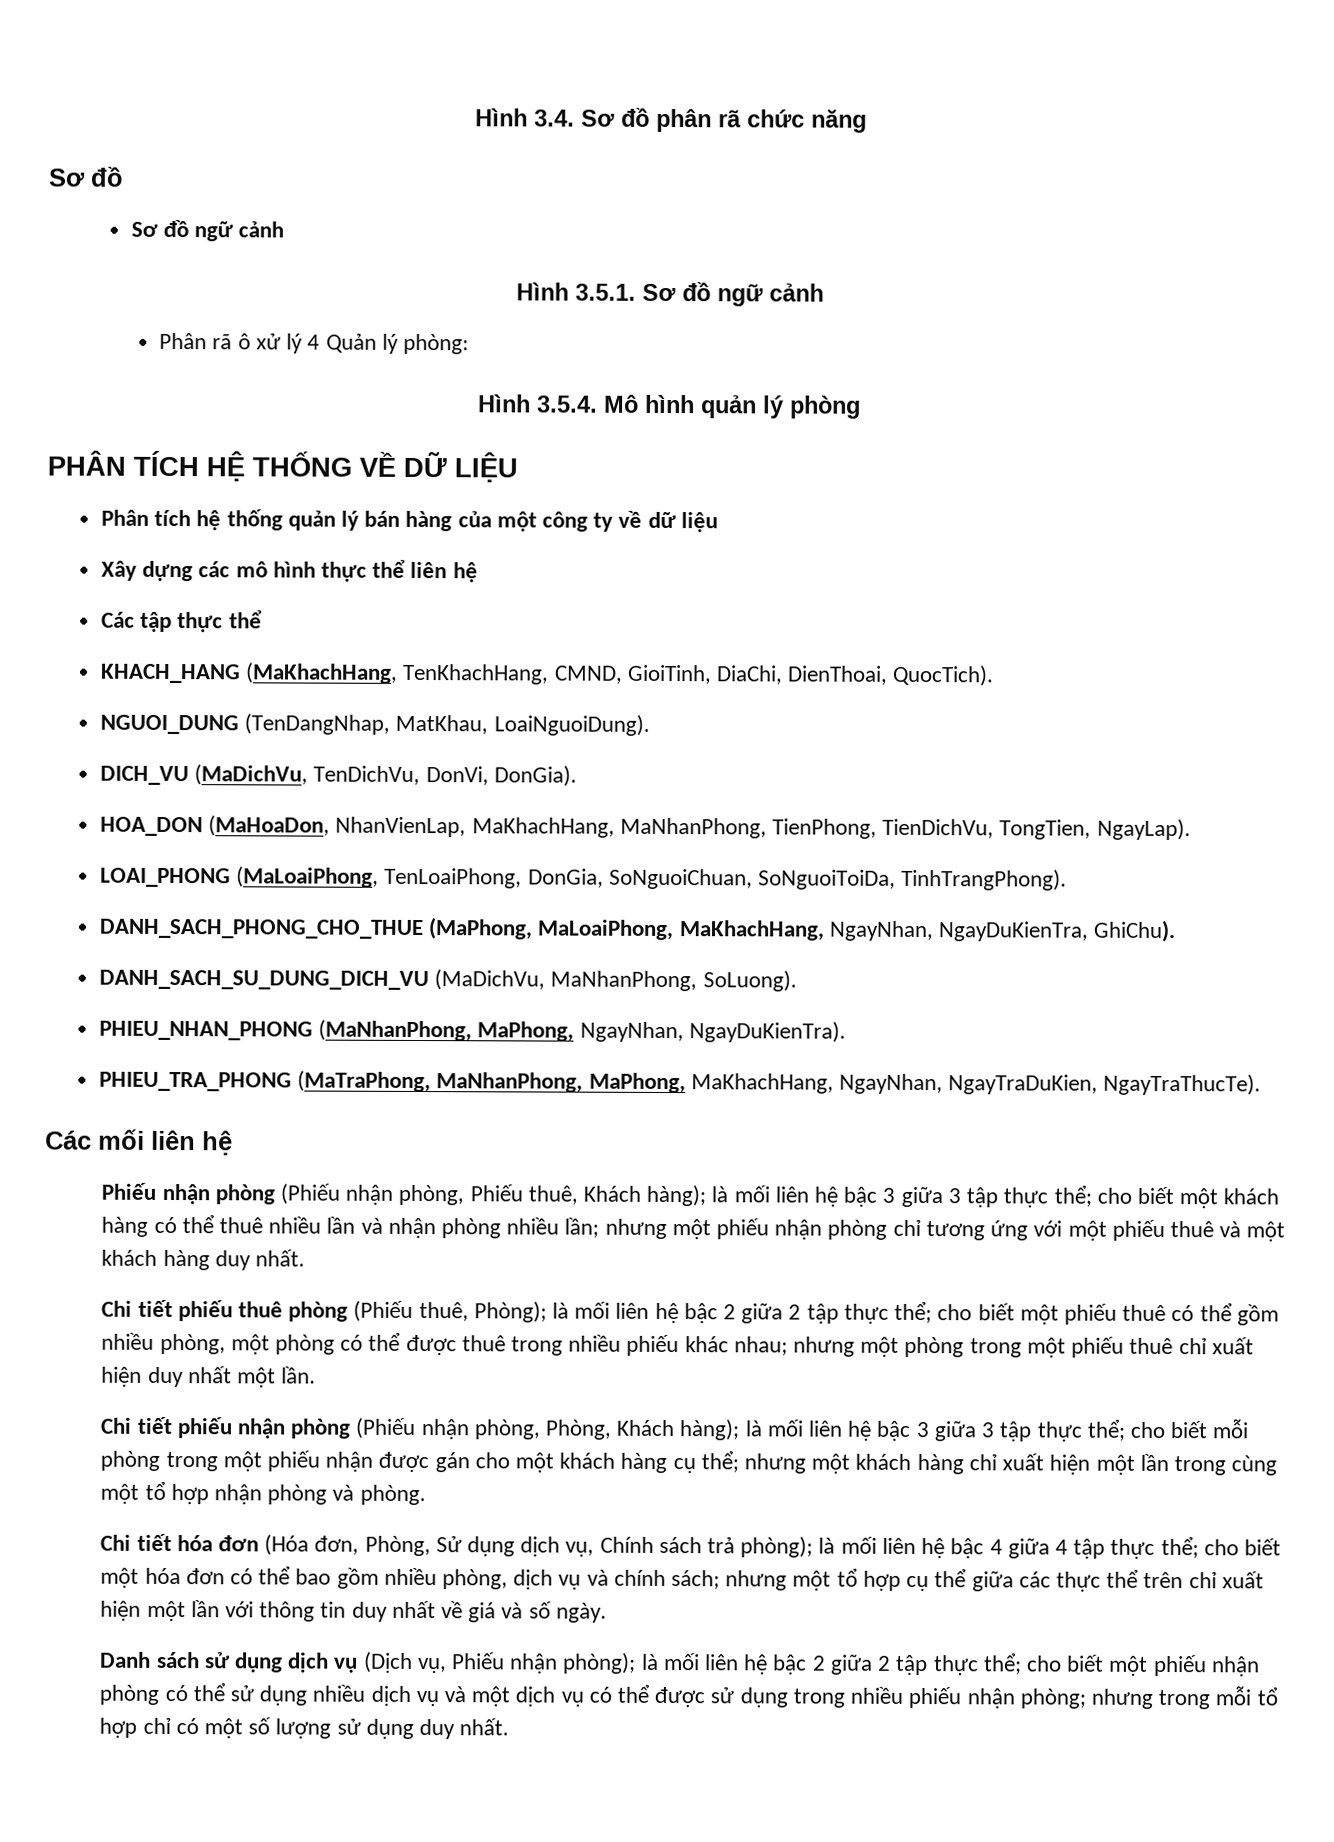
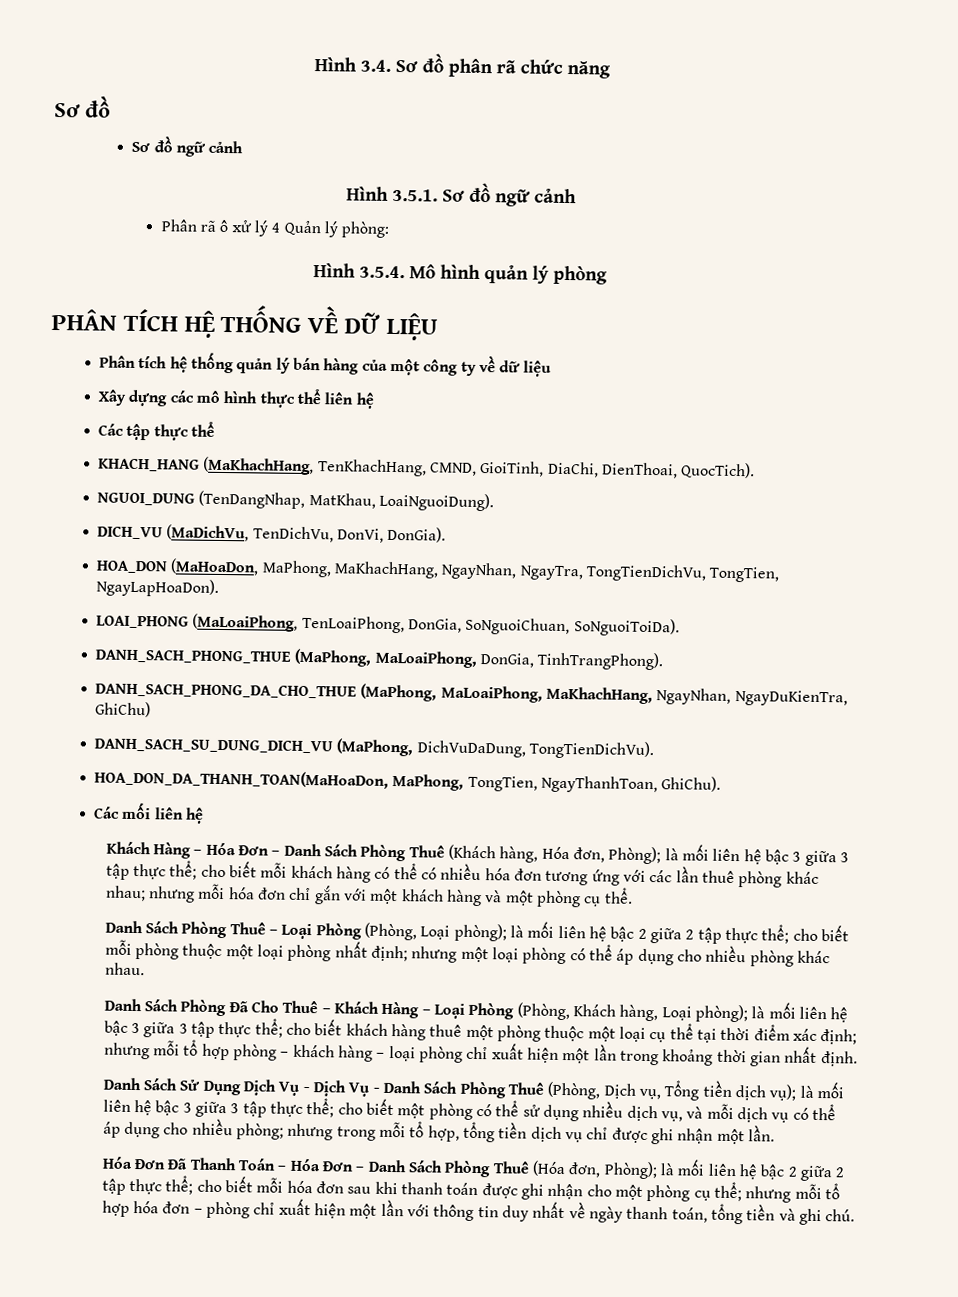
- HOA_DON (MaHoaDon, NhanVienLap, MaKhachHang, MaNhanPhong, TienPhong, TienDichVu, TongTien, NgayLap).
+ HOA_DON (MaHoaDon, MaPhong, MaKhachHang, NgayNhan, NgayTra, TongTienDichVu, TongTien, NgayLapHoaDon).
- LOAI_PHONG (MaLoaiPhong, TenLoaiPhong, DonGia, SoNguoiChuan, SoNguoiToiDa, TinhTrangPhong).
+ LOAI_PHONG (MaLoaiPhong, TenLoaiPhong, DonGia, SoNguoiChuan, SoNguoiToiDa).
+ DANH_SACH_PHONG_THUE (MaPhong, MaLoaiPhong, DonGia, TinhTrangPhong).
- DANH_SACH_PHONG_CHO_THUE (MaPhong, MaLoaiPhong, MaKhachHang, NgayNhan, NgayDuKienTra, GhiChu).
+ DANH_SACH_PHONG_DA_CHO_THUE (MaPhong, MaLoaiPhong, MaKhachHang, NgayNhan, NgayDuKienTra, GhiChu)
- DANH_SACH_SU_DUNG_DICH_VU (MaDichVu, MaNhanPhong, SoLuong).
- PHIEU_NHAN_PHONG (MaNhanPhong, MaPhong, NgayNhan, NgayDuKienTra).
- PHIEU_TRA_PHONG (MaTraPhong, MaNhanPhong, MaPhong, MaKhachHang, NgayNhan, NgayTraDuKien, NgayTraThucTe).
+ DANH_SACH_SU_DUNG_DICH_VU (MaPhong, DichVuDaDung, TongTienDichVu).
+ HOA_DON_DA_THANH_TOAN(MaHoaDon, MaPhong, TongTien, NgayThanhToan, GhiChu).
  Các mối liên hệ
- Phiếu nhận phòng (Phiếu nhận phòng, Phiếu thuê, Khách hàng); là mối liên hệ bậc 3 giữa 3 tập thực thể; cho biết một khách hàng có thể thuê nhiều lần và nhận phòng nhiều lần; nhưng một phiếu nhận phòng chỉ tương ứng với một phiếu thuê và một khách hàng duy nhất.
- Chi tiết phiếu thuê phòng (Phiếu thuê, Phòng); là mối liên hệ bậc 2 giữa 2 tập thực thể; cho biết một phiếu thuê có thể gồm nhiều phòng, một phòng có thể được thuê trong nhiều phiếu khác nhau; nhưng một phòng trong một phiếu thuê chỉ xuất hiện duy nhất một lần.
- Chi tiết phiếu nhận phòng (Phiếu nhận phòng, Phòng, Khách hàng); là mối liên hệ bậc 3 giữa 3 tập thực thể; cho biết mỗi phòng trong một phiếu nhận được gán cho một khách hàng cụ thể; nhưng một khách hàng chỉ xuất hiện một lần trong cùng một tổ hợp nhận phòng và phòng.
- Chi tiết hóa đơn (Hóa đơn, Phòng, Sử dụng dịch vụ, Chính sách trả phòng); là mối liên hệ bậc 4 giữa 4 tập thực thể; cho biết một hóa đơn có thể bao gồm nhiều phòng, dịch vụ và chính sách; nhưng một tổ hợp cụ thể giữa các thực thể trên chỉ xuất hiện một lần với thông tin duy nhất về giá và số ngày.
- Danh sách sử dụng dịch vụ (Dịch vụ, Phiếu nhận phòng); là mối liên hệ bậc 2 giữa 2 tập thực thể; cho biết một phiếu nhận phòng có thể sử dụng nhiều dịch vụ và một dịch vụ có thể được sử dụng trong nhiều phiếu nhận phòng; nhưng trong mỗi tổ hợp chỉ có một số lượng sử dụng duy nhất.
+ Khách Hàng – Hóa Đơn – Danh Sách Phòng Thuê (Khách hàng, Hóa đơn, Phòng); là mối liên hệ bậc 3 giữa 3 tập thực thể; cho biết mỗi khách hàng có thể có nhiều hóa đơn tương ứng với các lần thuê phòng khác nhau; nhưng mỗi hóa đơn chỉ gắn với một khách hàng và một phòng cụ thể.
+ Danh Sách Phòng Thuê – Loại Phòng (Phòng, Loại phòng); là mối liên hệ bậc 2 giữa 2 tập thực thể; cho biết mỗi phòng thuộc một loại phòng nhất định; nhưng một loại phòng có thể áp dụng cho nhiều phòng khác nhau.
+ Danh Sách Phòng Đã Cho Thuê – Khách Hàng – Loại Phòng (Phòng, Khách hàng, Loại phòng); là mối liên hệ bậc 3 giữa 3 tập thực thể; cho biết khách hàng thuê một phòng thuộc một loại cụ thể tại thời điểm xác định; nhưng mỗi tổ hợp phòng – khách hàng – loại phòng chỉ xuất hiện một lần trong khoảng thời gian nhất định.
+ Danh Sách Sử Dụng Dịch Vụ - Dịch Vụ - Danh Sách Phòng Thuê (Phòng, Dịch vụ, Tổng tiền dịch vụ); là mối liên hệ bậc 3 giữa 3 tập thực thể; cho biết một phòng có thể sử dụng nhiều dịch vụ, và mỗi dịch vụ có thể áp dụng cho nhiều phòng; nhưng trong mỗi tổ hợp, tổng tiền dịch vụ chỉ được ghi nhận một lần.
+ Hóa Đơn Đã Thanh Toán – Hóa Đơn – Danh Sách Phòng Thuê (Hóa đơn, Phòng); là mối liên hệ bậc 2 giữa 2 tập thực thể; cho biết mỗi hóa đơn sau khi thanh toán được ghi nhận cho một phòng cụ thể; nhưng mỗi tổ hợp hóa đơn – phòng chỉ xuất hiện một lần với thông tin duy nhất về ngày thanh toán, tổng tiền và ghi chú.

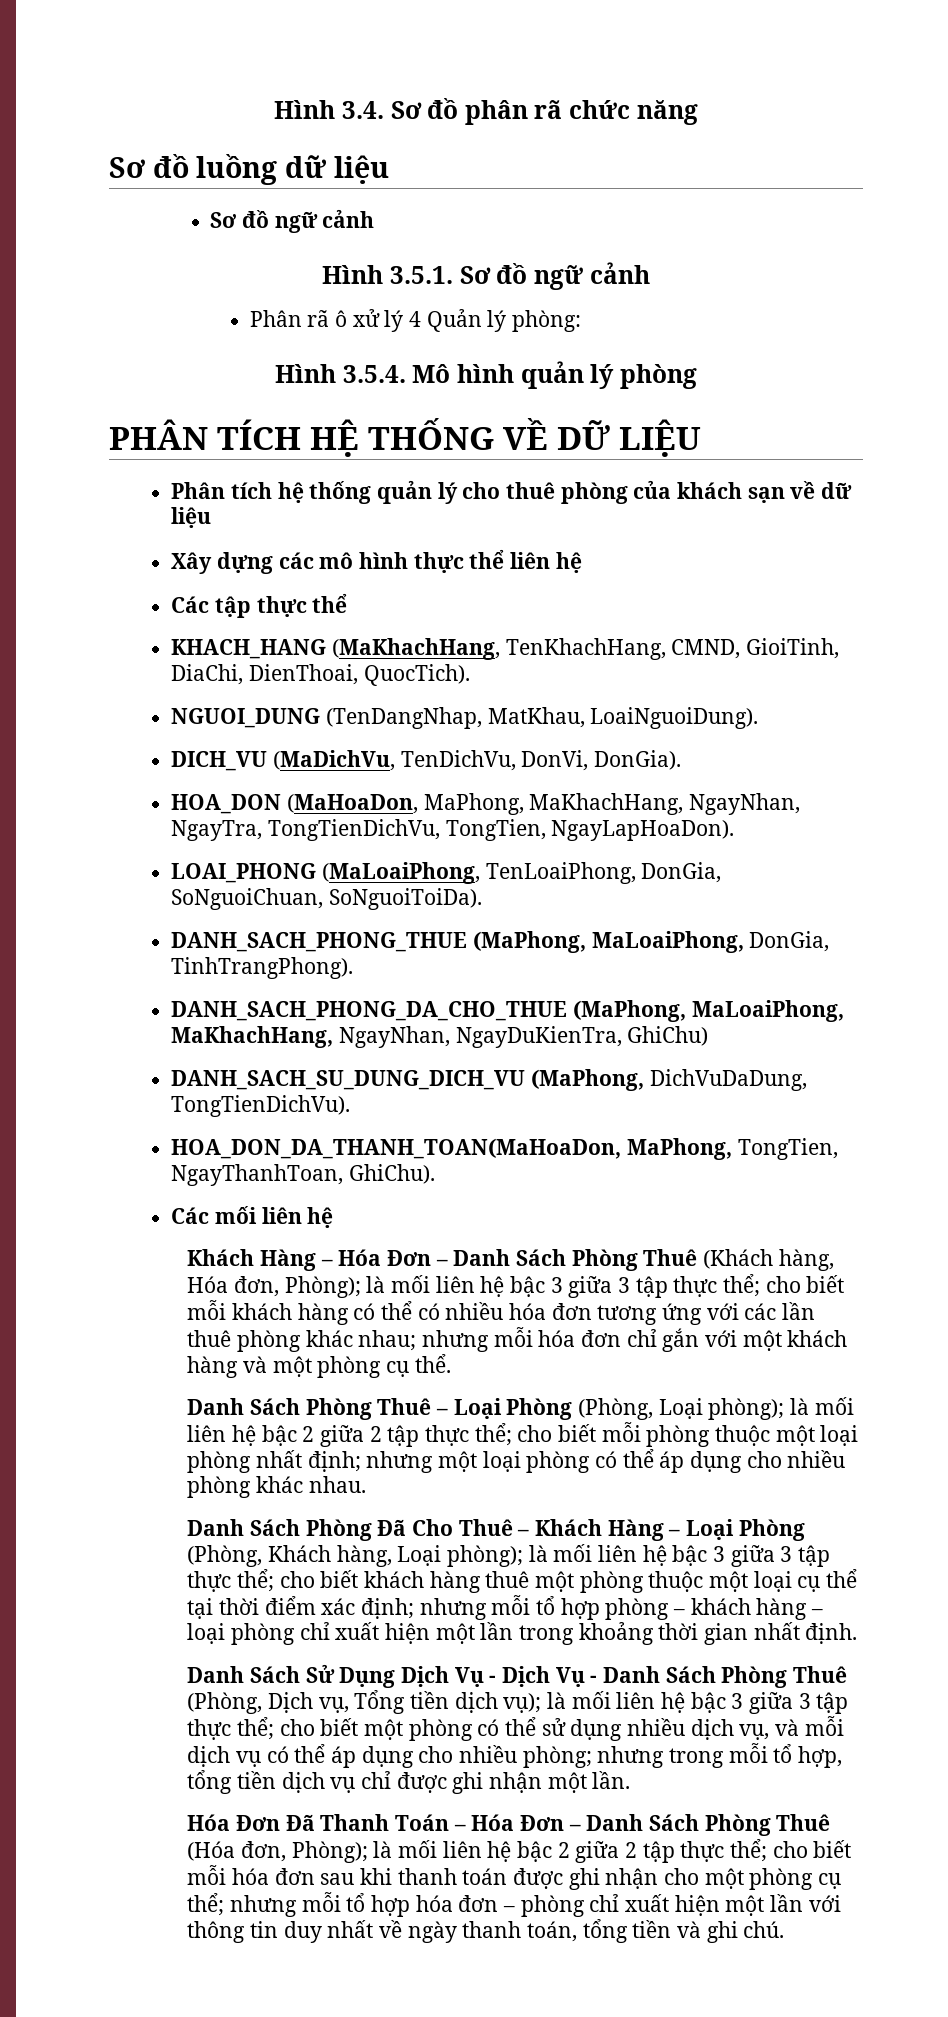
  Hình 3.4. Sơ đồ phân rã chức năng
- Sơ đồ
+ Sơ đồ luồng dữ liệu
- Phân tích hệ thống quản lý bán hàng của một công ty về dữ liệu
+ Phân tích hệ thống quản lý cho thuê phòng của khách sạn về dữ liệu

